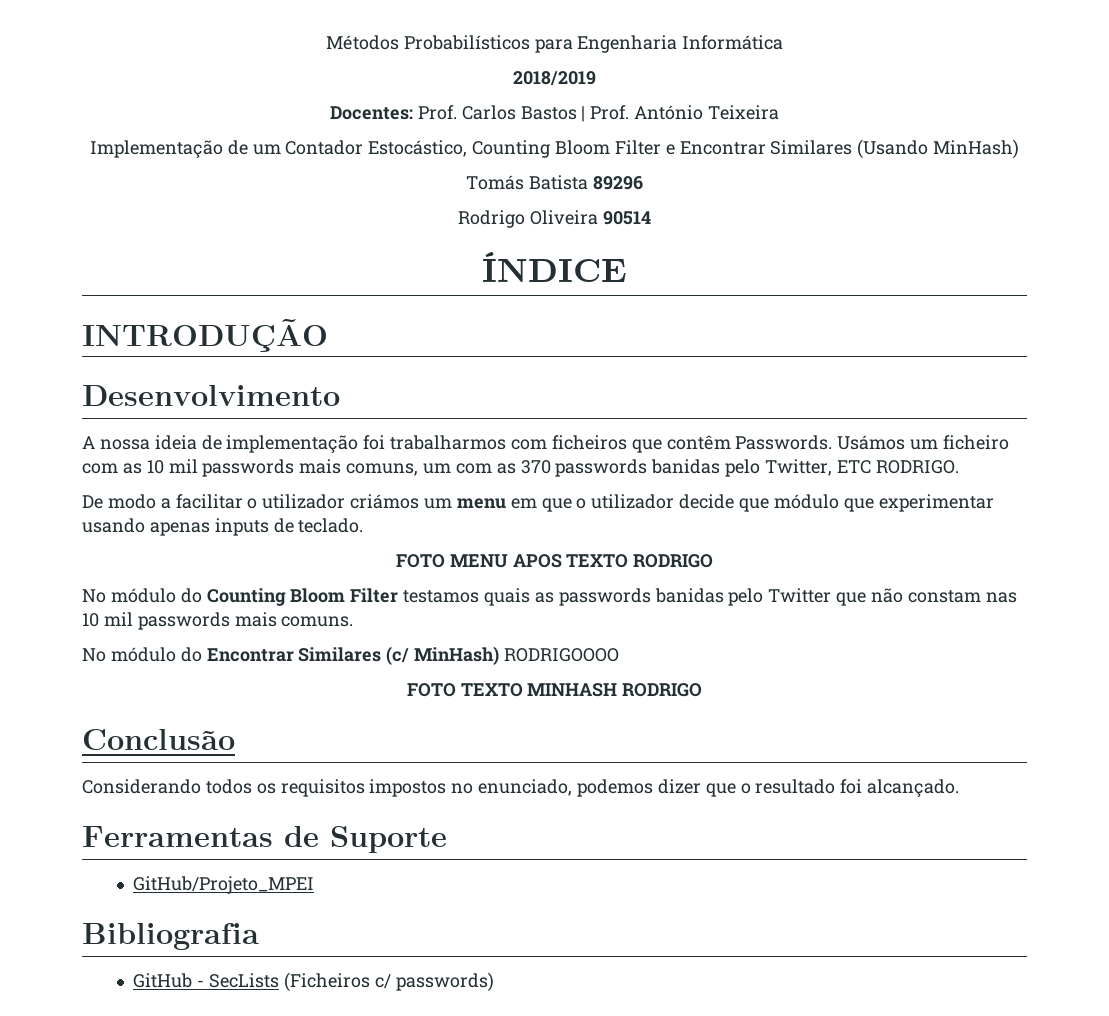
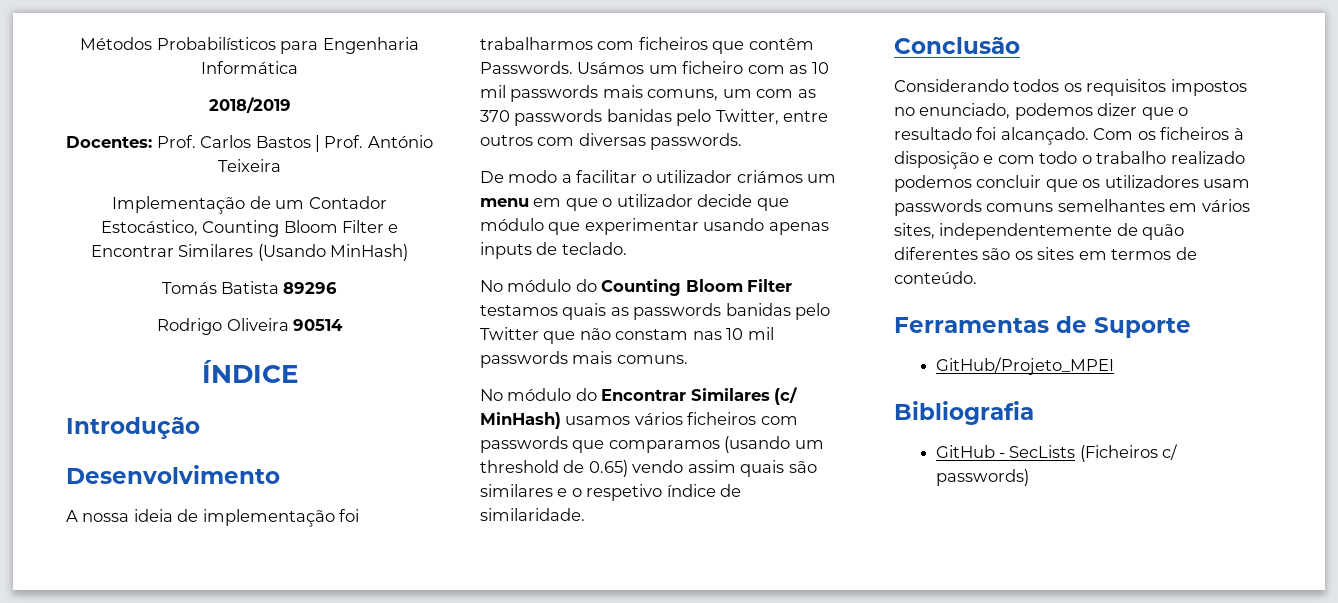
- INTRODUÇÃO
+ Introdução
- Usámos um ficheiro com as 10 mil passwords mais comuns, um com as 370 passwords banidas pelo Twitter, ETC RODRIGO.
+ Usámos um ficheiro com as 10 mil passwords mais comuns, um com as 370 passwords banidas pelo Twitter, entre outros com diversas passwords.
- FOTO MENU APOS TEXTO RODRIGO
- No módulo do Encontrar Similares (c/ MinHash) RODRIGOOOO
- FOTO TEXTO MINHASH RODRIGO
+ No módulo do Encontrar Similares (c/ MinHash) usamos vários ficheiros com passwords que comparamos (usando um threshold de 0.65) vendo assim quais são similares e o respetivo índice de similaridade.
+ Com os ficheiros à disposição e com todo o trabalho realizado podemos concluir que os utilizadores usam passwords comuns semelhantes em vários sites, independentemente de quão diferentes são os sites em termos de conteúdo.

